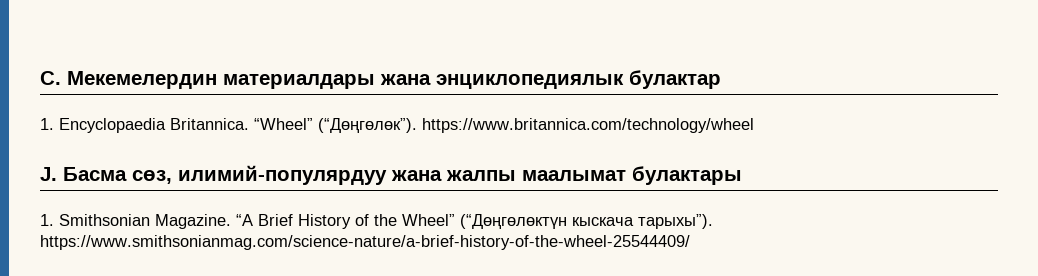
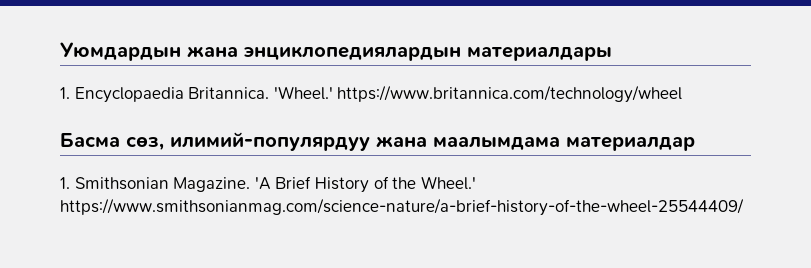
- C. Мекемелердин материалдары жана энциклопедиялык булактар
+ Уюмдардын жана энциклопедиялардын материалдары
- “Wheel” (“Дөңгөлөк”). https://www.britannica.com/technology/wheel
+ 'Wheel.' https://www.britannica.com/technology/wheel
- J. Басма сөз, илимий-популярдуу жана жалпы маалымат булактары
+ Басма сөз, илимий-популярдуу жана маалымдама материалдар
- “A Brief History of the Wheel” (“Дөңгөлөктүн кыскача тарыхы”). https://www.smithsonianmag.com/science-nature/a-brief-history-of-the-wheel-25544409/
+ 'A Brief History of the Wheel.' https://www.smithsonianmag.com/science-nature/a-brief-history-of-the-wheel-25544409/

